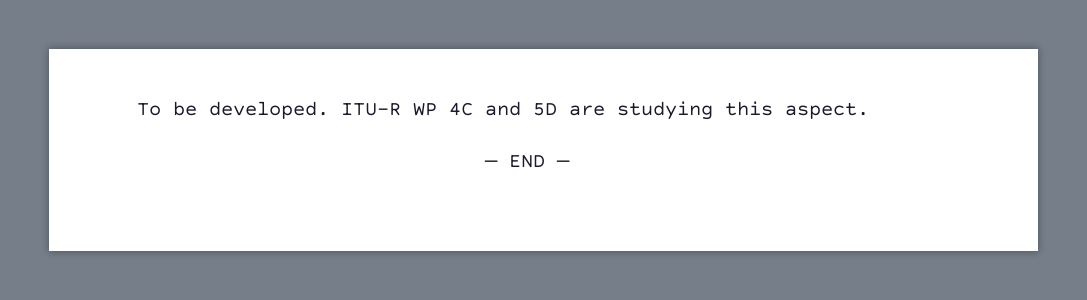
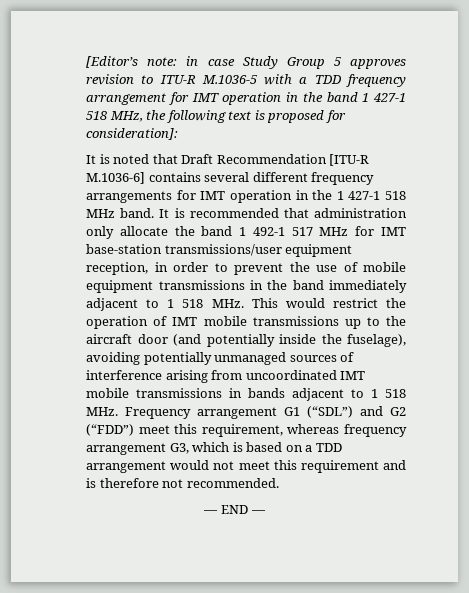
- To be developed. ITU-R WP 4C and 5D are studying this aspect.
+ [Editor’s note: in case Study Group 5 approves revision to ITU-R M.1036-5 with a TDD frequency arrangement for IMT operation in the band 1 427-1 518 MHz, the following text is proposed for consideration]:
+ It is noted that Draft Recommendation [ITU-R M.1036-6] contains several different frequency arrangements for IMT operation in the 1 427-1 518 MHz band. It is recommended that administration only allocate the band 1 492-1 517 MHz for IMT base-station transmissions/user equipment reception, in order to prevent the use of mobile equipment transmissions in the band immediately adjacent to 1 518 MHz. This would restrict the operation of IMT mobile transmissions up to the aircraft door (and potentially inside the fuselage), avoiding potentially unmanaged sources of interference arising from uncoordinated IMT mobile transmissions in bands adjacent to 1 518 MHz. Frequency arrangement G1 (“SDL”) and G2 (“FDD”) meet this requirement, whereas frequency arrangement G3, which is based on a TDD arrangement would not meet this requirement and is therefore not recommended.

